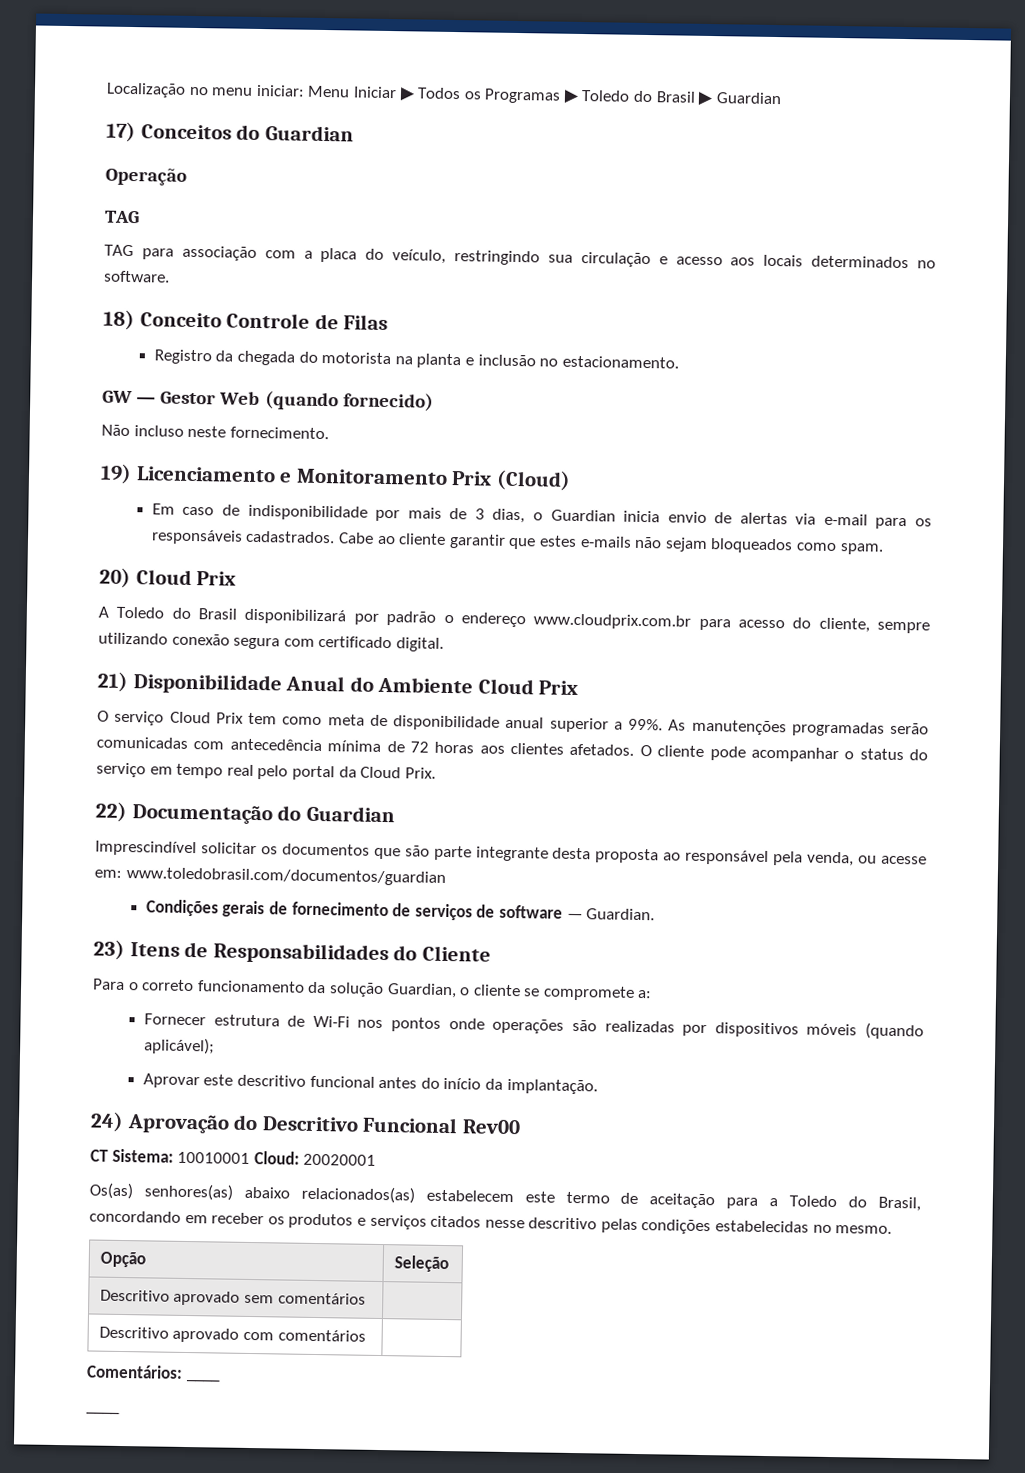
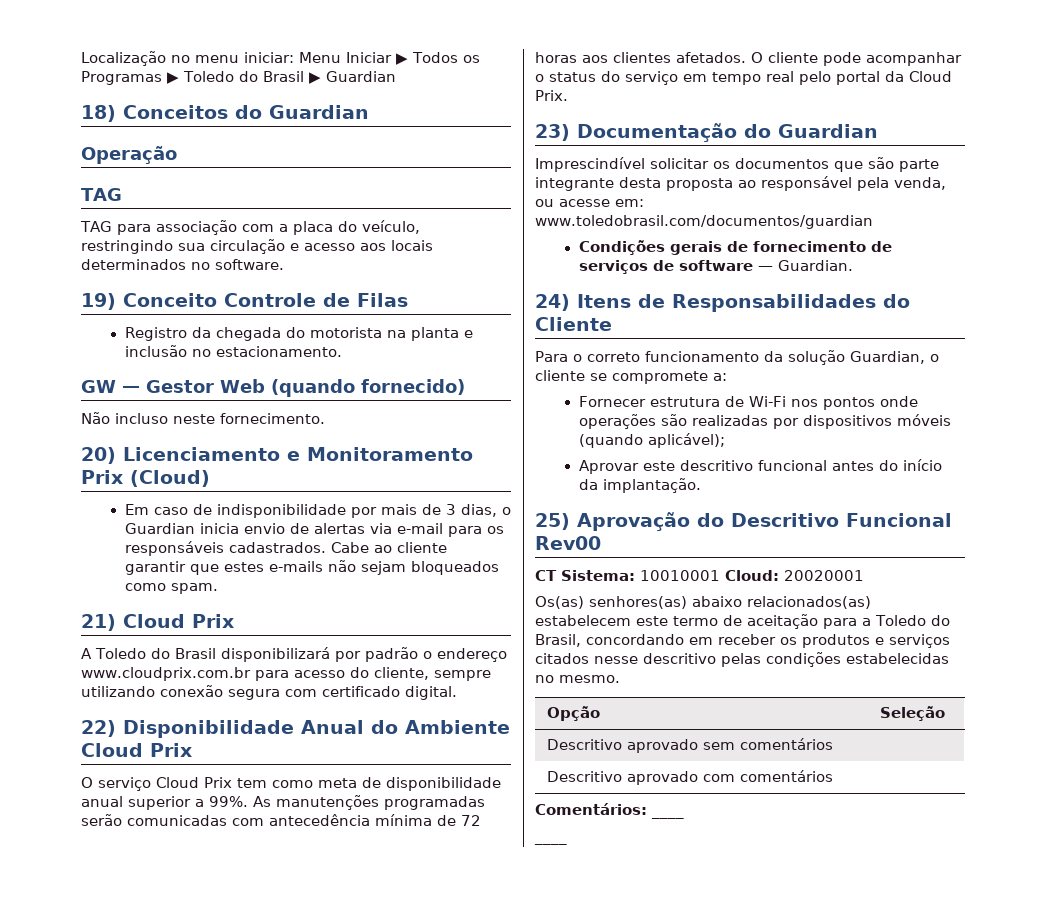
- 17) Conceitos do Guardian
+ 18) Conceitos do Guardian
- 18) Conceito Controle de Filas
+ 19) Conceito Controle de Filas
- 19) Licenciamento e Monitoramento Prix (Cloud)
+ 20) Licenciamento e Monitoramento Prix (Cloud)
- 20) Cloud Prix
+ 21) Cloud Prix
- 21) Disponibilidade Anual do Ambiente Cloud Prix
+ 22) Disponibilidade Anual do Ambiente Cloud Prix
- 22) Documentação do Guardian
+ 23) Documentação do Guardian
- 23) Itens de Responsabilidades do Cliente
+ 24) Itens de Responsabilidades do Cliente
- 24) Aprovação do Descritivo Funcional Rev00
+ 25) Aprovação do Descritivo Funcional Rev00

